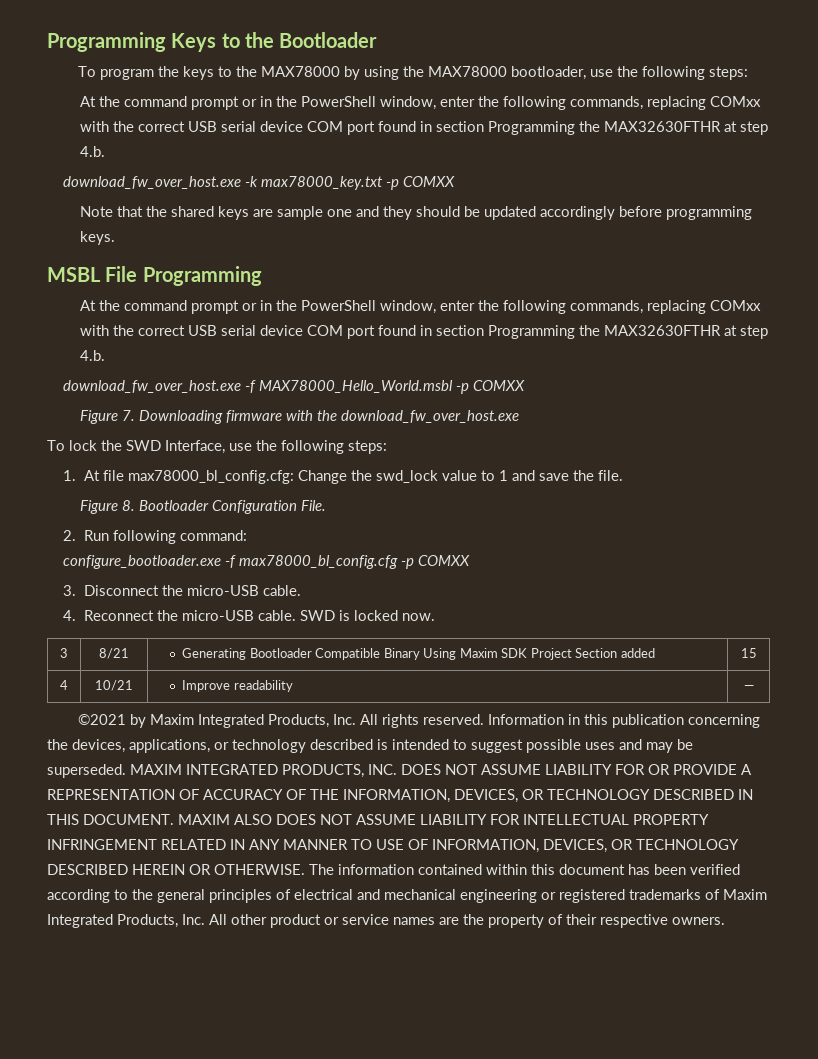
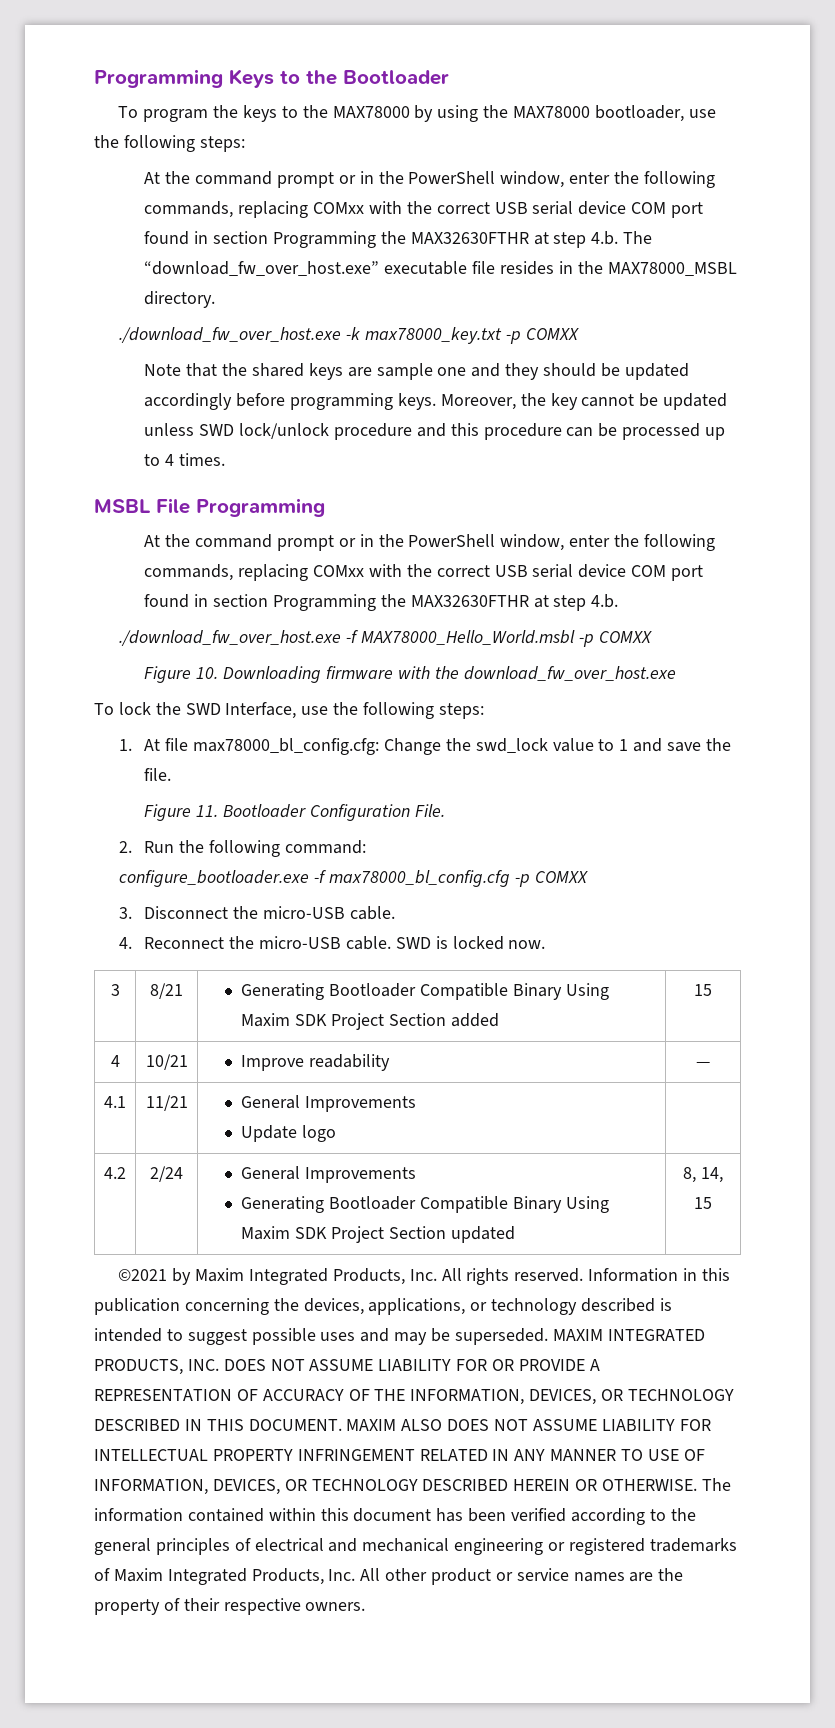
  To program the keys to the MAX78000 by using the MAX78000 bootloader, use the following steps:
- At the command prompt or in the PowerShell window, enter the following commands, replacing COMxx with the correct USB serial device COM port found in section Programming the MAX32630FTHR at step 4.b.
- download_fw_over_host.exe -k max78000_key.txt -p COMXX
+ At the command prompt or in the PowerShell window, enter the following commands, replacing COMxx with the correct USB serial device COM port found in section Programming the MAX32630FTHR at step 4.b. The “download_fw_over_host.exe” executable file resides in the MAX78000_MSBL directory.
+ ./download_fw_over_host.exe -k max78000_key.txt -p COMXX
+ Moreover, the key cannot be updated unless SWD lock/unlock procedure and this procedure can be processed up to 4 times.
- download_fw_over_host.exe -f MAX78000_Hello_World.msbl -p COMXX
+ ./download_fw_over_host.exe -f MAX78000_Hello_World.msbl -p COMXX
- Figure 7. Downloading firmware with the download_fw_over_host.exe
+ Figure 10. Downloading firmware with the download_fw_over_host.exe
- Figure 8. Bootloader Configuration File.
+ Figure 11. Bootloader Configuration File.
- 2. Run following command:
+ 2. Run the following command:
+ 4.1 | 11/21 | General Improvements
+ Update logo |
+ 4.2 | 2/24 | General Improvements
+ Generating Bootloader Compatible Binary Using Maxim SDK Project Section updated | 8, 14, 15

